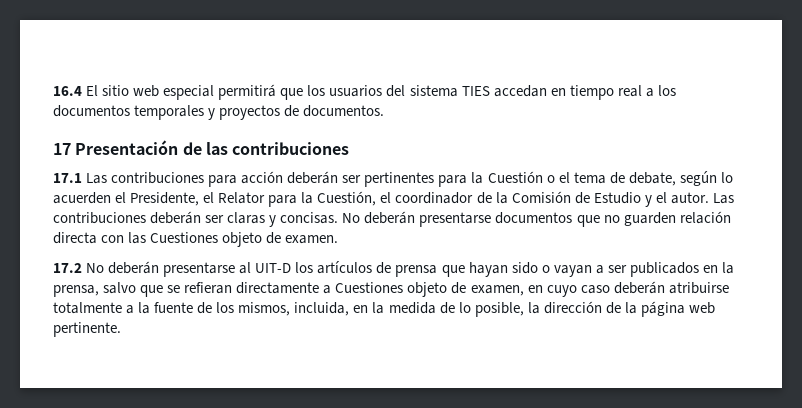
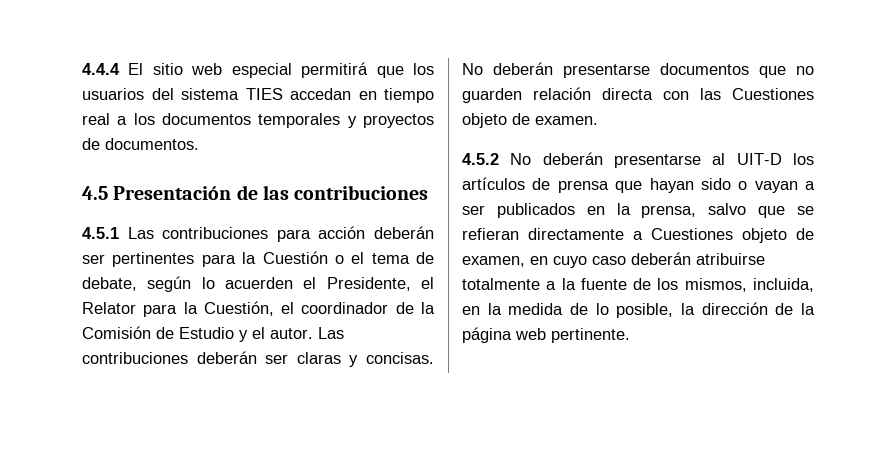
- 16.4 El sitio web especial permitirá que los usuarios del sistema TIES accedan en tiempo real a los documentos temporales y proyectos de documentos.
+ 4.4.4 El sitio web especial permitirá que los usuarios del sistema TIES accedan en tiempo real a los documentos temporales y proyectos de documentos.
- 17 Presentación de las contribuciones
+ 4.5 Presentación de las contribuciones
- 17.1 Las contribuciones para acción deberán ser pertinentes para la Cuestión o el tema de debate, según lo acuerden el Presidente, el Relator para la Cuestión, el coordinador de la Comisión de Estudio y el autor.
+ 4.5.1 Las contribuciones para acción deberán ser pertinentes para la Cuestión o el tema de debate, según lo acuerden el Presidente, el Relator para la Cuestión, el coordinador de la Comisión de Estudio y el autor.
- 17.2 No deberán presentarse al UIT-D los artículos de prensa que hayan sido o vayan a ser publicados en la prensa, salvo que se refieran directamente a Cuestiones objeto de examen, en cuyo caso deberán atribuirse totalmente a la fuente de los mismos, incluida, en la medida de lo posible, la dirección de la página web pertinente.
+ 4.5.2 No deberán presentarse al UIT-D los artículos de prensa que hayan sido o vayan a ser publicados en la prensa, salvo que se refieran directamente a Cuestiones objeto de examen, en cuyo caso deberán atribuirse totalmente a la fuente de los mismos, incluida, en la medida de lo posible, la dirección de la página web pertinente.

